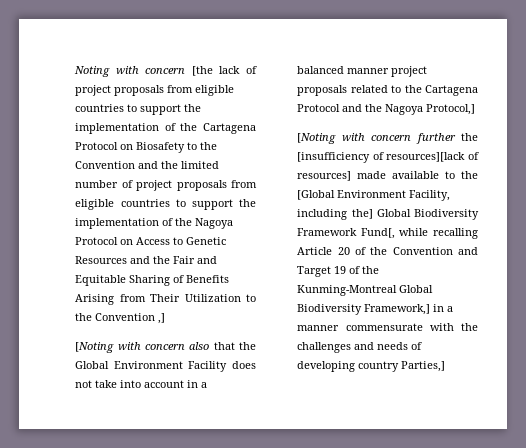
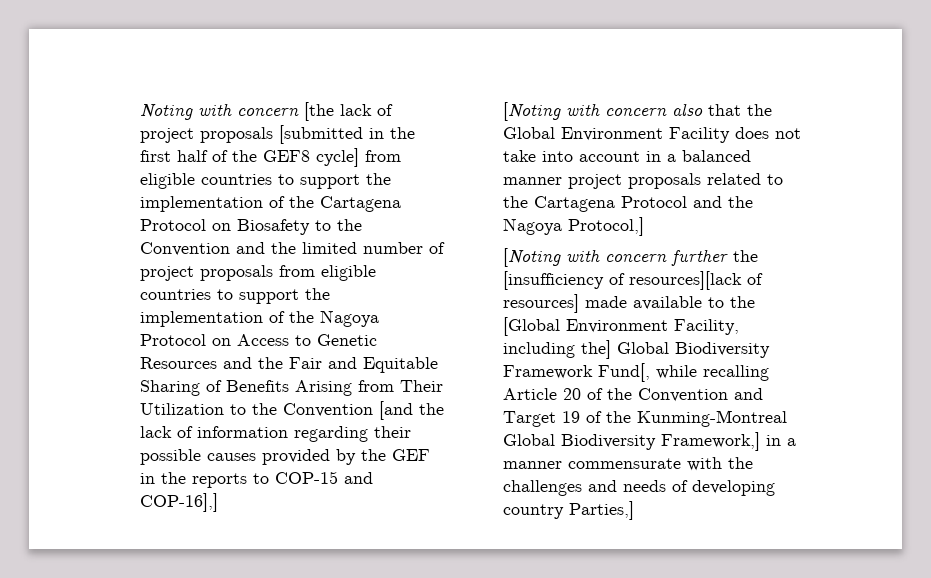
- Noting with concern [the lack of project proposals from eligible countries to support the implementation of the Cartagena Protocol on Biosafety to the Convention and the limited number of project proposals from eligible countries to support the implementation of the Nagoya Protocol on Access to Genetic Resources and the Fair and Equitable Sharing of Benefits Arising from Their Utilization to the Convention ,]
+ Noting with concern [the lack of project proposals [submitted in the first half of the GEF8 cycle] from eligible countries to support the implementation of the Cartagena Protocol on Biosafety to the Convention and the limited number of project proposals from eligible countries to support the implementation of the Nagoya Protocol on Access to Genetic Resources and the Fair and Equitable Sharing of Benefits Arising from Their Utilization to the Convention [and the lack of information regarding their possible causes provided by the GEF in the reports to COP-15 and COP-16],]

